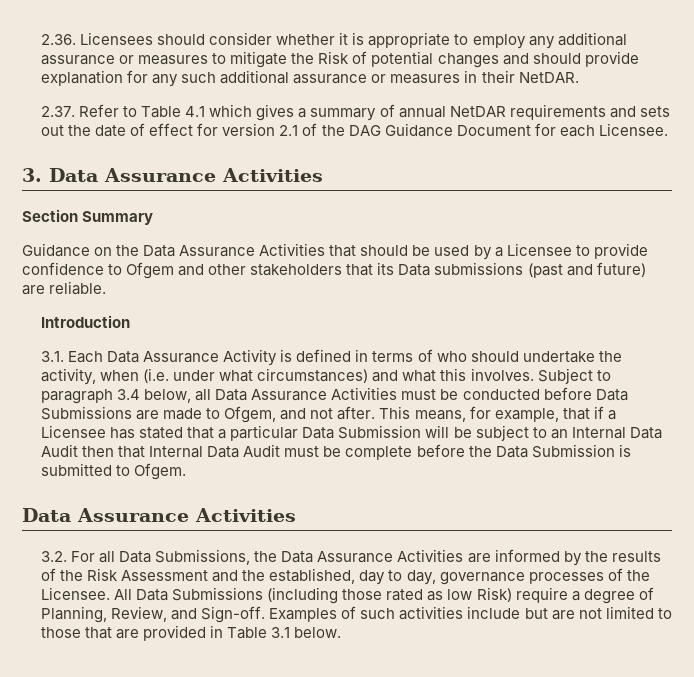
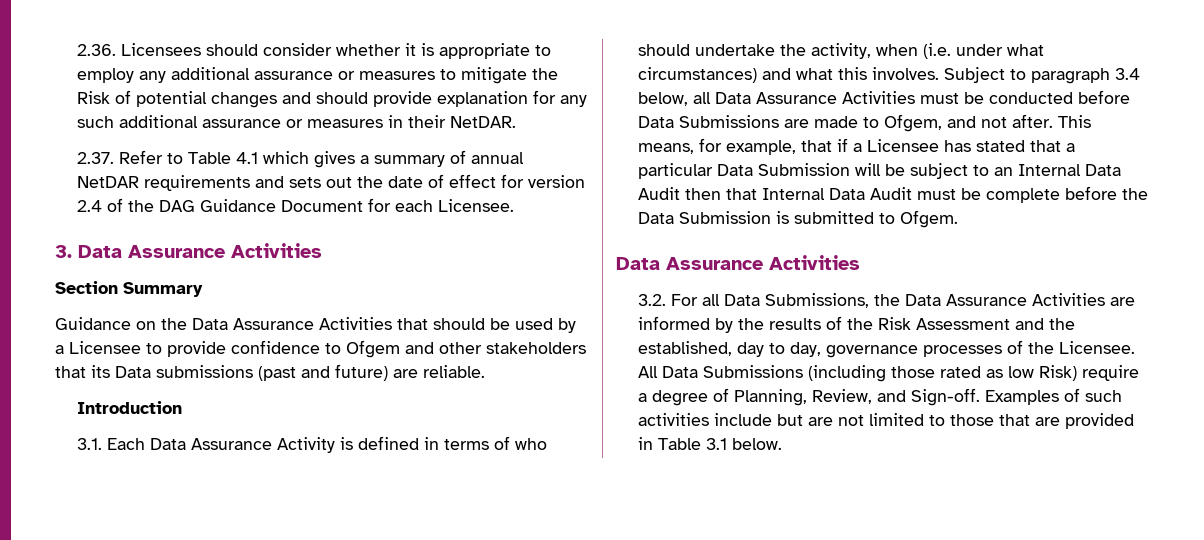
- 2.37. Refer to Table 4.1 which gives a summary of annual NetDAR requirements and sets out the date of effect for version 2.1 of the DAG Guidance Document for each Licensee.
+ 2.37. Refer to Table 4.1 which gives a summary of annual NetDAR requirements and sets out the date of effect for version 2.4 of the DAG Guidance Document for each Licensee.

